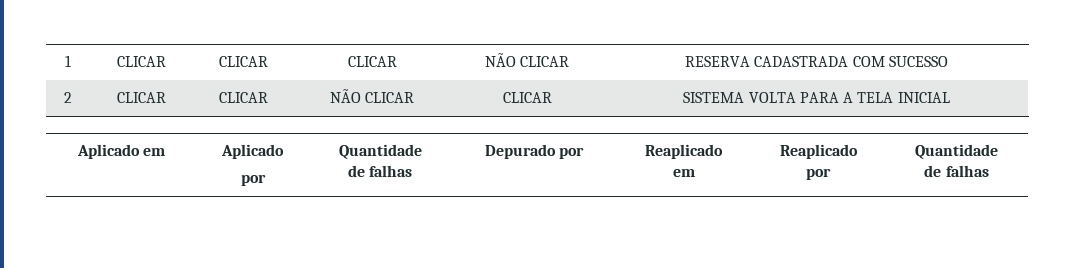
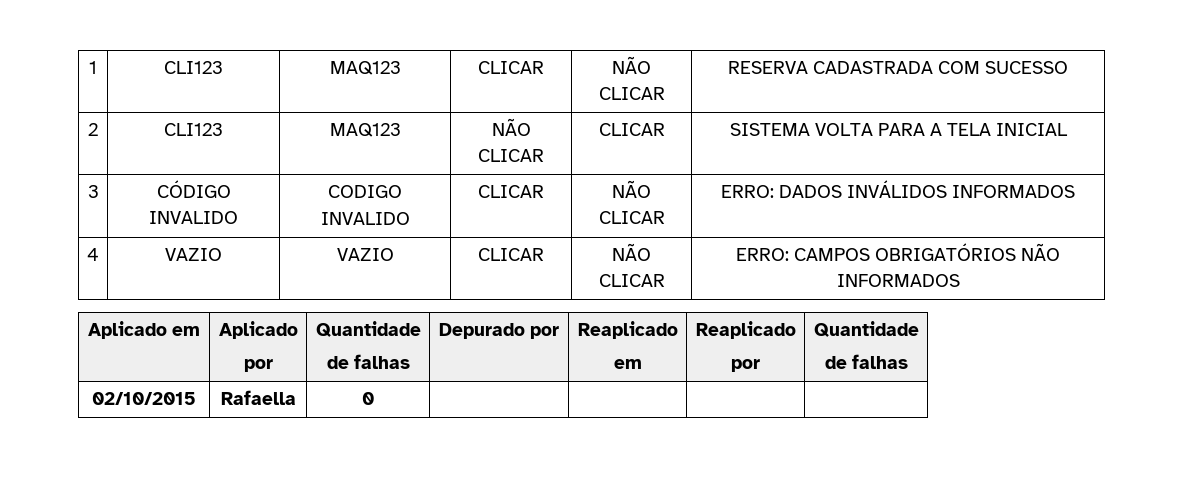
- 1 | CLICAR | CLICAR | CLICAR | NÃO CLICAR | RESERVA CADASTRADA COM SUCESSO
+ 1 | CLI123 | MAQ123 | CLICAR | NÃO CLICAR | RESERVA CADASTRADA COM SUCESSO
- 2 | CLICAR | CLICAR | NÃO CLICAR | CLICAR | SISTEMA VOLTA PARA A TELA INICIAL
+ 2 | CLI123 | MAQ123 | NÃO CLICAR | CLICAR | SISTEMA VOLTA PARA A TELA INICIAL
+ 3 | CÓDIGO INVALIDO | CODIGO INVALIDO | CLICAR | NÃO CLICAR | ERRO: DADOS INVÁLIDOS INFORMADOS
+ 4 | VAZIO | VAZIO | CLICAR | NÃO CLICAR | ERRO: CAMPOS OBRIGATÓRIOS NÃO INFORMADOS
+ 02/10/2015 | Rafaella | 0 | | | |

